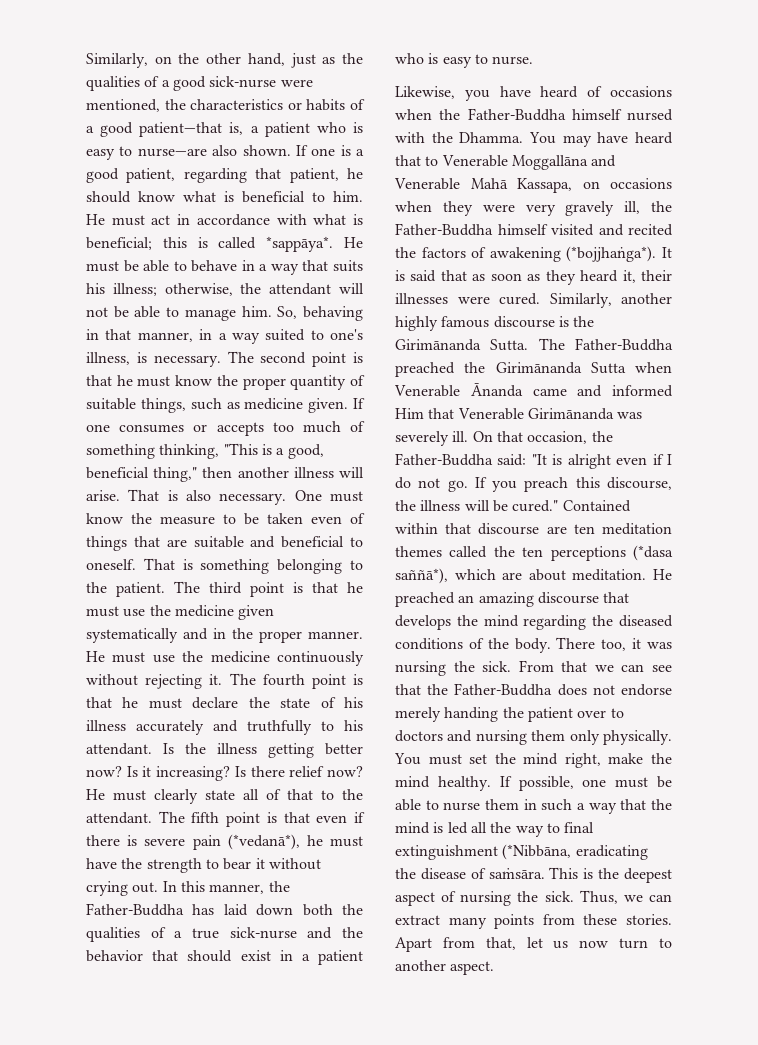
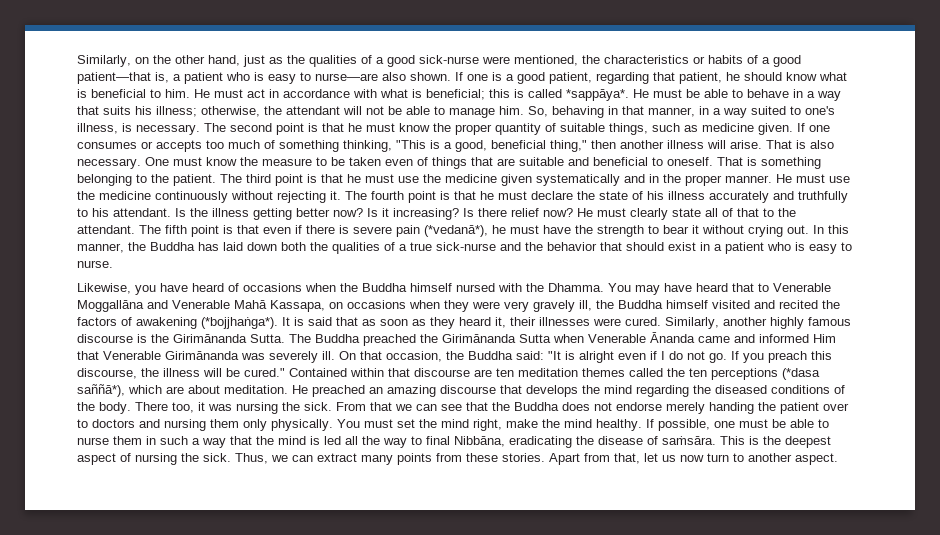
- In this manner, the Father-Buddha has laid down both the qualities of a true sick-nurse and the behavior that should exist in a patient who is easy to nurse.
+ In this manner, the Buddha has laid down both the qualities of a true sick-nurse and the behavior that should exist in a patient who is easy to nurse.
- Likewise, you have heard of occasions when the Father-Buddha himself nursed with the Dhamma.
+ Likewise, you have heard of occasions when the Buddha himself nursed with the Dhamma.
- You may have heard that to Venerable Moggallāna and Venerable Mahā Kassapa, on occasions when they were very gravely ill, the Father-Buddha himself visited and recited the factors of awakening (*bojjhaṅga*).
+ You may have heard that to Venerable Moggallāna and Venerable Mahā Kassapa, on occasions when they were very gravely ill, the Buddha himself visited and recited the factors of awakening (*bojjhaṅga*).
- The Father-Buddha preached the Girimānanda Sutta when Venerable Ānanda came and informed Him that Venerable Girimānanda was severely ill.
+ The Buddha preached the Girimānanda Sutta when Venerable Ānanda came and informed Him that Venerable Girimānanda was severely ill.
- On that occasion, the Father-Buddha said: "It is alright even if I do not go.
+ On that occasion, the Buddha said: "It is alright even if I do not go.
- From that we can see that the Father-Buddha does not endorse merely handing the patient over to doctors and nursing them only physically.
+ From that we can see that the Buddha does not endorse merely handing the patient over to doctors and nursing them only physically.
- If possible, one must be able to nurse them in such a way that the mind is led all the way to final extinguishment (*Nibbāna, eradicating the disease of saṁsāra.
+ If possible, one must be able to nurse them in such a way that the mind is led all the way to final Nibbāna, eradicating the disease of saṁsāra.

